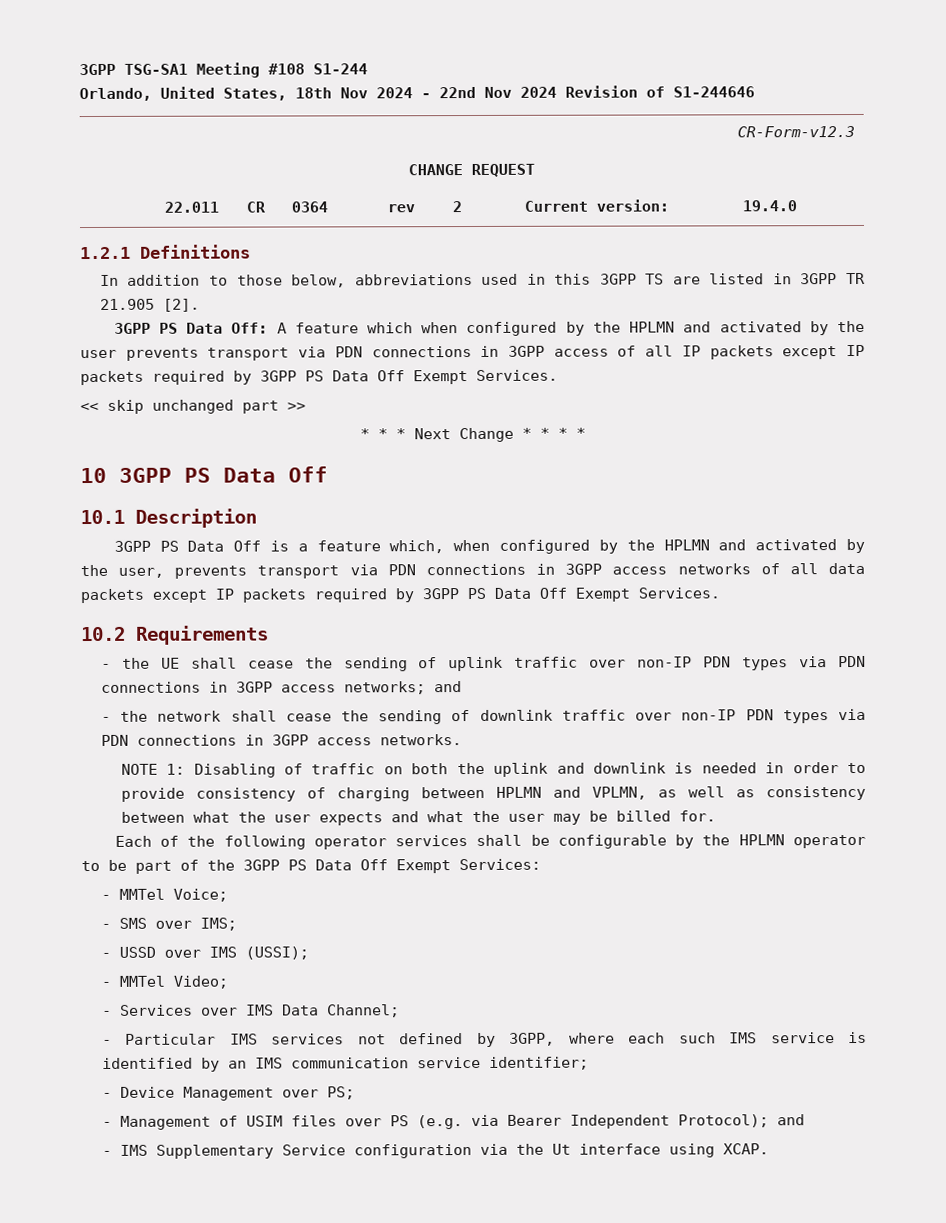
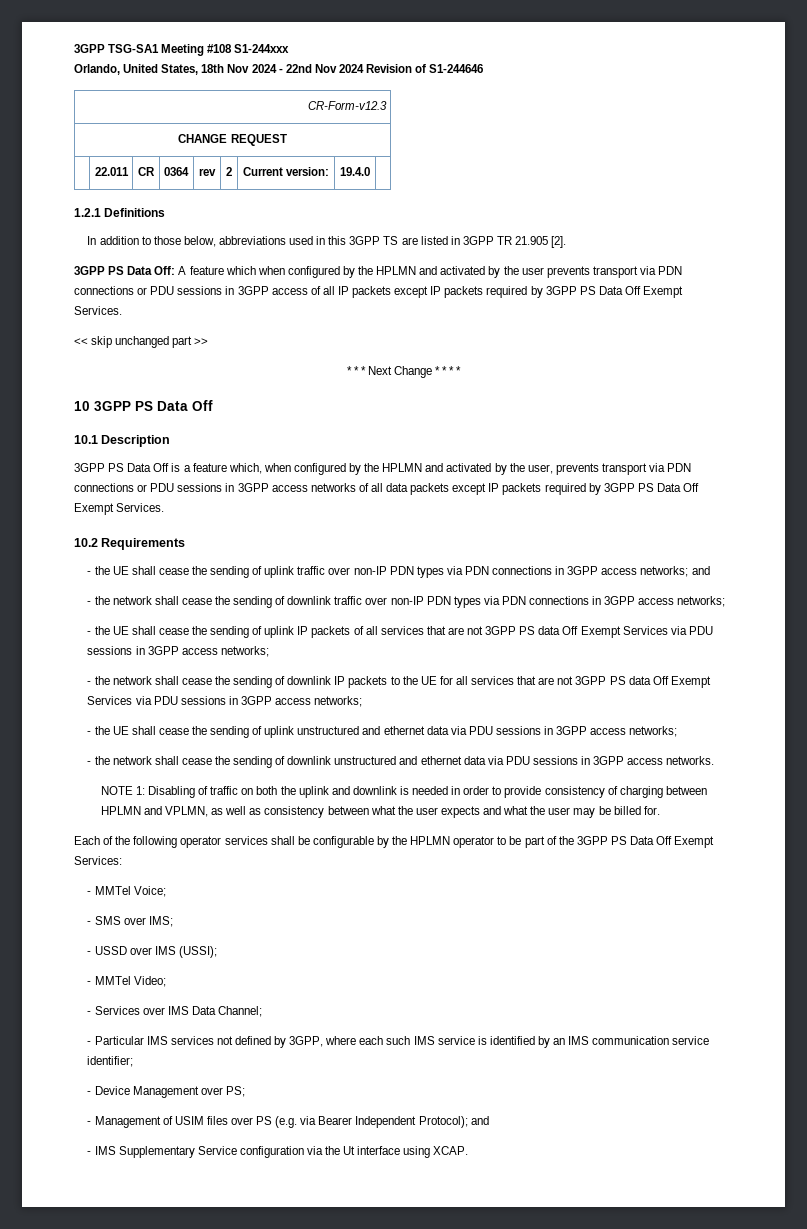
- 3GPP TSG-SA1 Meeting #108 S1-244
+ 3GPP TSG-SA1 Meeting #108 S1-244xxx
- 3GPP PS Data Off: A feature which when configured by the HPLMN and activated by the user prevents transport via PDN connections in 3GPP access of all IP packets except IP packets required by 3GPP PS Data Off Exempt Services.
+ 3GPP PS Data Off: A feature which when configured by the HPLMN and activated by the user prevents transport via PDN connections or PDU sessions in 3GPP access of all IP packets except IP packets required by 3GPP PS Data Off Exempt Services.
- 3GPP PS Data Off is a feature which, when configured by the HPLMN and activated by the user, prevents transport via PDN connections in 3GPP access networks of all data packets except IP packets required by 3GPP PS Data Off Exempt Services.
+ 3GPP PS Data Off is a feature which, when configured by the HPLMN and activated by the user, prevents transport via PDN connections or PDU sessions in 3GPP access networks of all data packets except IP packets required by 3GPP PS Data Off Exempt Services.
- - the network shall cease the sending of downlink traffic over non-IP PDN types via PDN connections in 3GPP access networks.
+ - the network shall cease the sending of downlink traffic over non-IP PDN types via PDN connections in 3GPP access networks;
+ - the UE shall cease the sending of uplink IP packets of all services that are not 3GPP PS data Off Exempt Services via PDU sessions in 3GPP access networks;
+ - the network shall cease the sending of downlink IP packets to the UE for all services that are not 3GPP PS data Off Exempt Services via PDU sessions in 3GPP access networks;
+ - the UE shall cease the sending of uplink unstructured and ethernet data via PDU sessions in 3GPP access networks;
+ - the network shall cease the sending of downlink unstructured and ethernet data via PDU sessions in 3GPP access networks.

